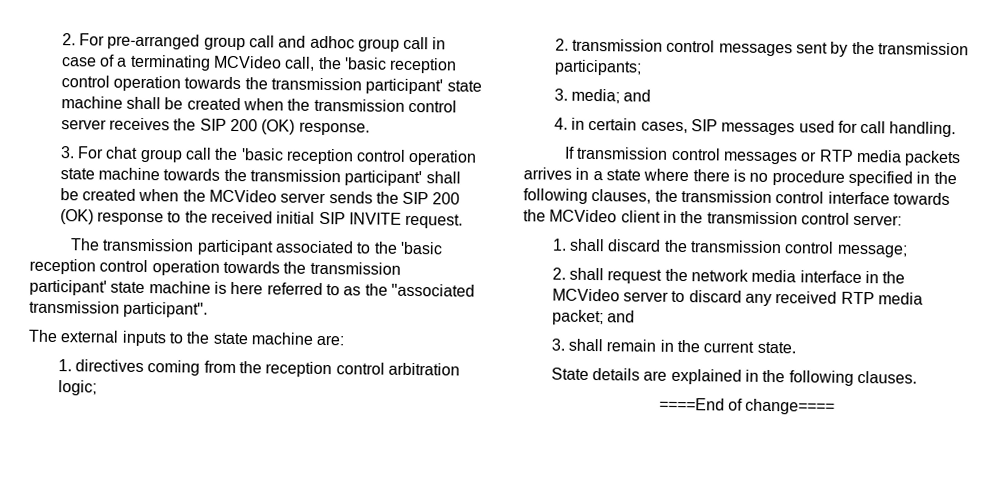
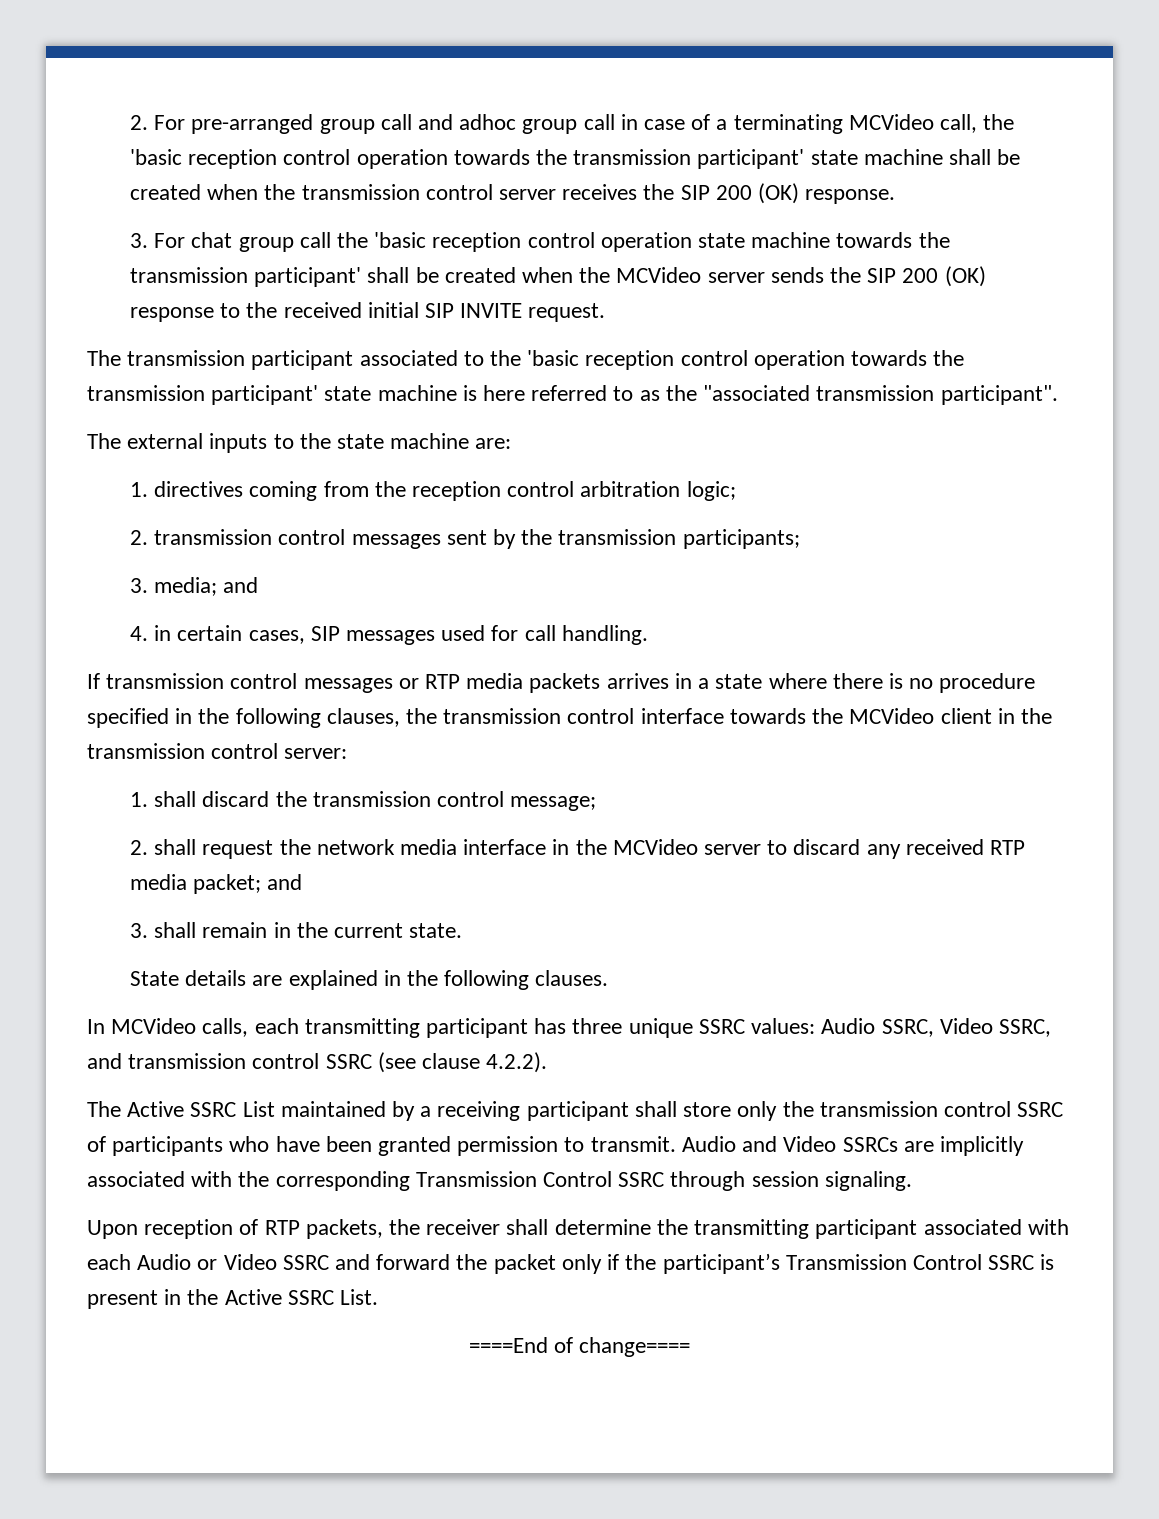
+ In MCVideo calls, each transmitting participant has three unique SSRC values: Audio SSRC, Video SSRC, and transmission control SSRC (see clause 4.2.2).
+ The Active SSRC List maintained by a receiving participant shall store only the transmission control SSRC of participants who have been granted permission to transmit. Audio and Video SSRCs are implicitly associated with the corresponding Transmission Control SSRC through session signaling.
+ Upon reception of RTP packets, the receiver shall determine the transmitting participant associated with each Audio or Video SSRC and forward the packet only if the participant’s Transmission Control SSRC is present in the Active SSRC List.

